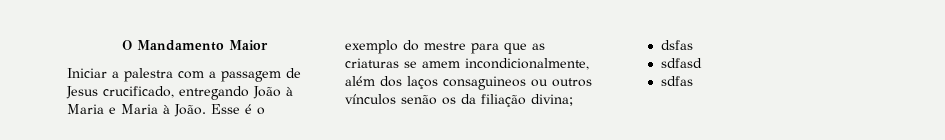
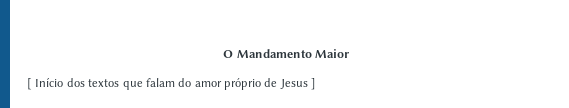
- Iniciar a palestra com a passagem de Jesus crucificado, entregando João à Maria e Maria à João. Esse é o exemplo do mestre para que as criaturas se amem incondicionalmente, além dos laços consaguineos ou outros vínculos senão os da filiação divina;
- dsfas
- sdfasd
- sdfas
+ [ Início dos textos que falam do amor próprio de Jesus ]

